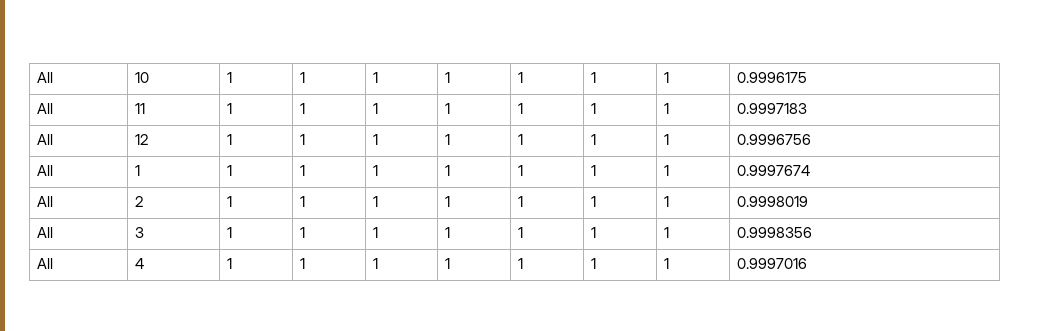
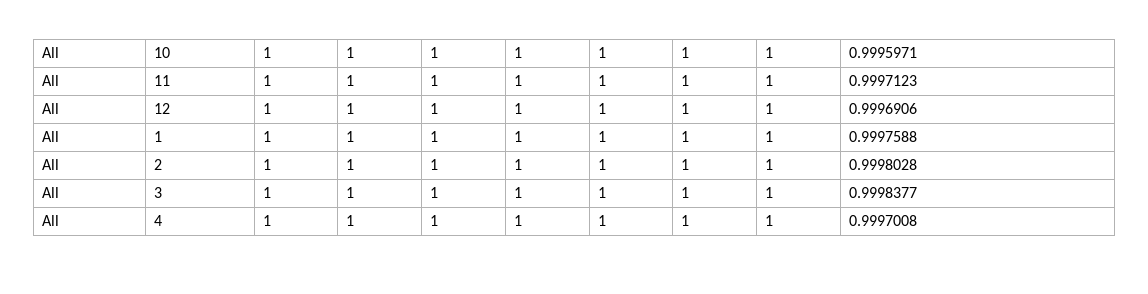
- All | 10 | 1 | 1 | 1 | 1 | 1 | 1 | 1 | 0.9996175
+ All | 10 | 1 | 1 | 1 | 1 | 1 | 1 | 1 | 0.9995971
- All | 11 | 1 | 1 | 1 | 1 | 1 | 1 | 1 | 0.9997183
+ All | 11 | 1 | 1 | 1 | 1 | 1 | 1 | 1 | 0.9997123
- All | 12 | 1 | 1 | 1 | 1 | 1 | 1 | 1 | 0.9996756
+ All | 12 | 1 | 1 | 1 | 1 | 1 | 1 | 1 | 0.9996906
- All | 1 | 1 | 1 | 1 | 1 | 1 | 1 | 1 | 0.9997674
+ All | 1 | 1 | 1 | 1 | 1 | 1 | 1 | 1 | 0.9997588
- All | 2 | 1 | 1 | 1 | 1 | 1 | 1 | 1 | 0.9998019
+ All | 2 | 1 | 1 | 1 | 1 | 1 | 1 | 1 | 0.9998028
- All | 3 | 1 | 1 | 1 | 1 | 1 | 1 | 1 | 0.9998356
+ All | 3 | 1 | 1 | 1 | 1 | 1 | 1 | 1 | 0.9998377
- All | 4 | 1 | 1 | 1 | 1 | 1 | 1 | 1 | 0.9997016
+ All | 4 | 1 | 1 | 1 | 1 | 1 | 1 | 1 | 0.9997008

